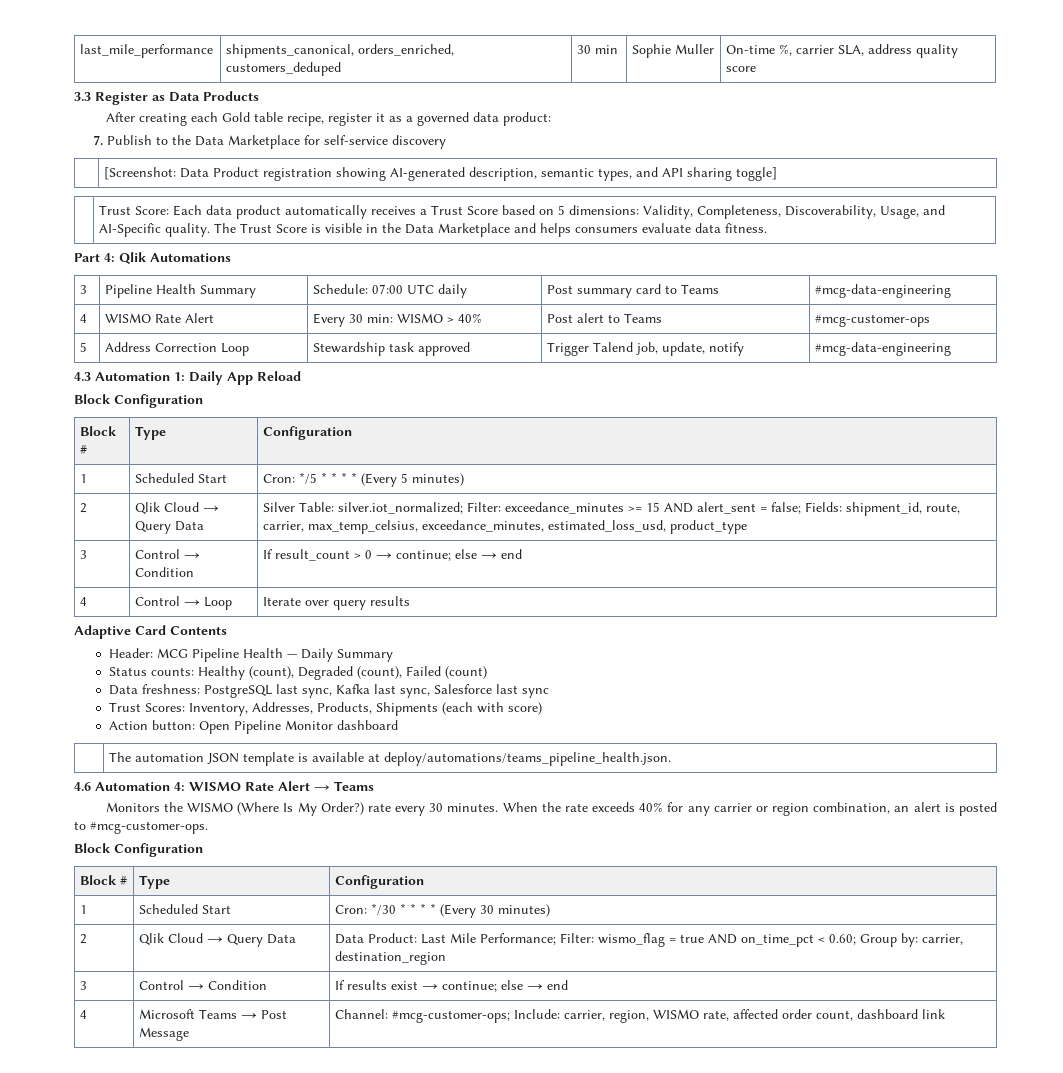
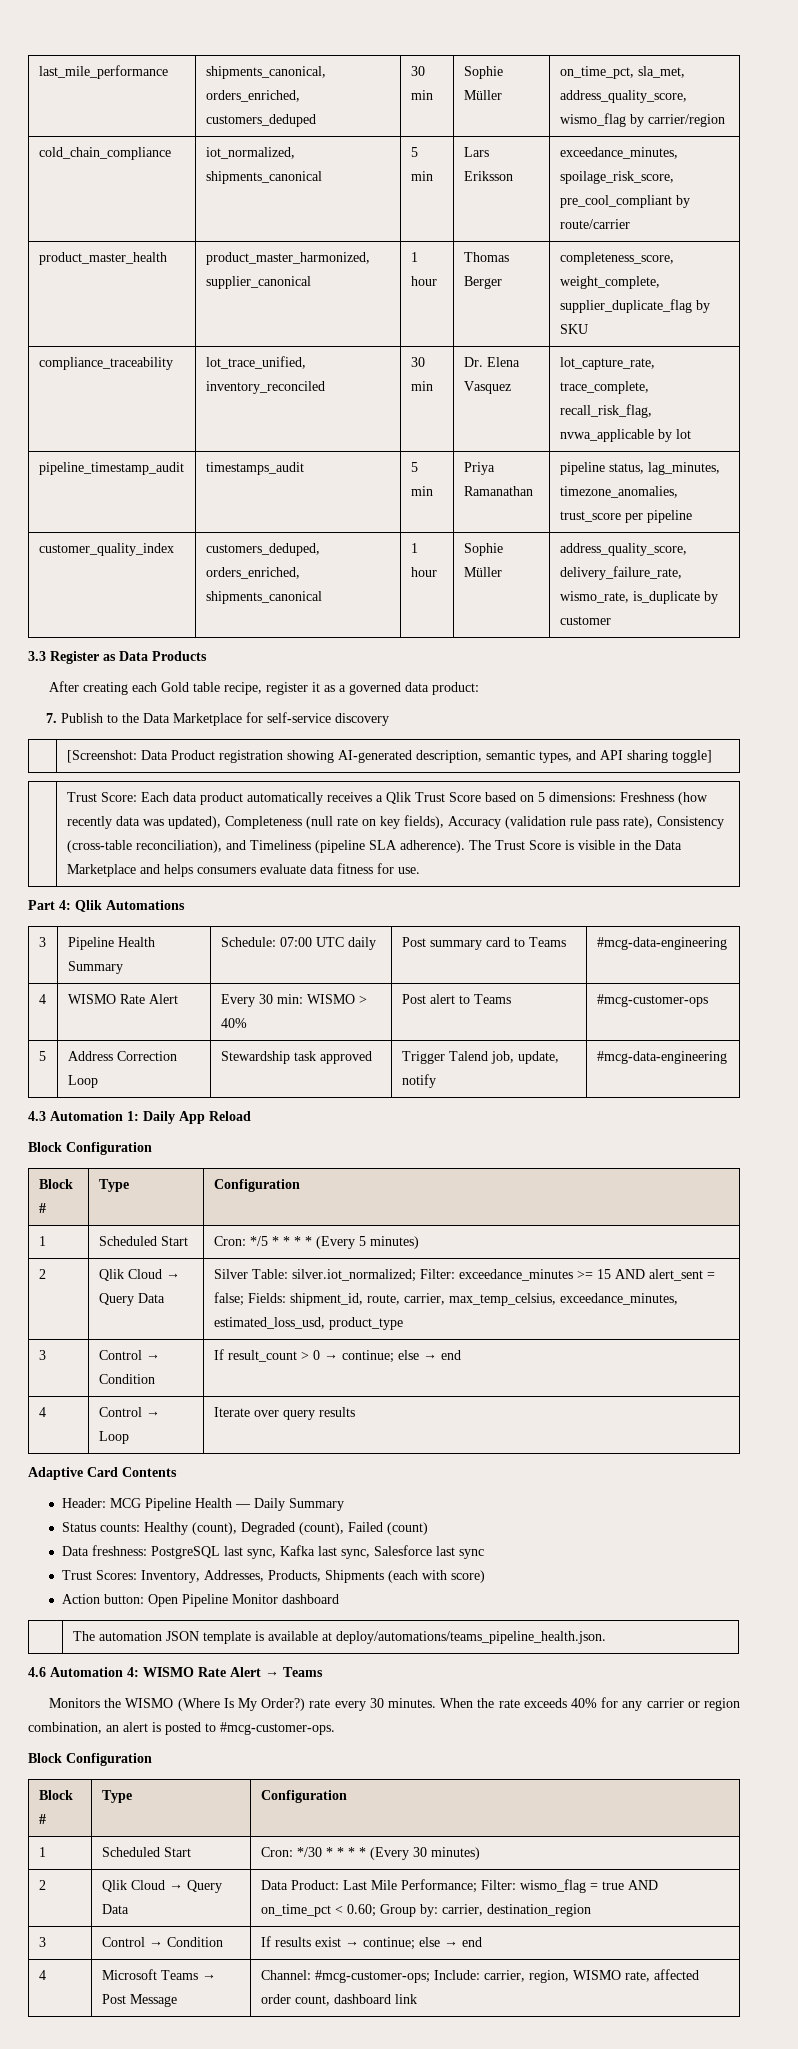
- last_mile_performance | shipments_canonical, orders_enriched, customers_deduped | 30 min | Sophie Muller | On-time %, carrier SLA, address quality score
+ last_mile_performance | shipments_canonical, orders_enriched, customers_deduped | 30 min | Sophie Müller | on_time_pct, sla_met, address_quality_score, wismo_flag by carrier/region
+ cold_chain_compliance | iot_normalized, shipments_canonical | 5 min | Lars Eriksson | exceedance_minutes, spoilage_risk_score, pre_cool_compliant by route/carrier
+ product_master_health | product_master_harmonized, supplier_canonical | 1 hour | Thomas Berger | completeness_score, weight_complete, supplier_duplicate_flag by SKU
+ compliance_traceability | lot_trace_unified, inventory_reconciled | 30 min | Dr. Elena Vasquez | lot_capture_rate, trace_complete, recall_risk_flag, nvwa_applicable by lot
+ pipeline_timestamp_audit | timestamps_audit | 5 min | Priya Ramanathan | pipeline status, lag_minutes, timezone_anomalies, trust_score per pipeline
+ customer_quality_index | customers_deduped, orders_enriched, shipments_canonical | 1 hour | Sophie Müller | address_quality_score, delivery_failure_rate, wismo_rate, is_duplicate by customer
- Trust Score: Each data product automatically receives a Trust Score based on 5 dimensions: Validity, Completeness, Discoverability, Usage, and AI-Specific quality.
+ Trust Score: Each data product automatically receives a Qlik Trust Score based on 5 dimensions: Freshness (how recently data was updated), Completeness (null rate on key fields), Accuracy (validation rule pass rate), Consistency (cross-table reconciliation), and Timeliness (pipeline SLA adherence).
- The Trust Score is visible in the Data Marketplace and helps consumers evaluate data fitness.
+ The Trust Score is visible in the Data Marketplace and helps consumers evaluate data fitness for use.

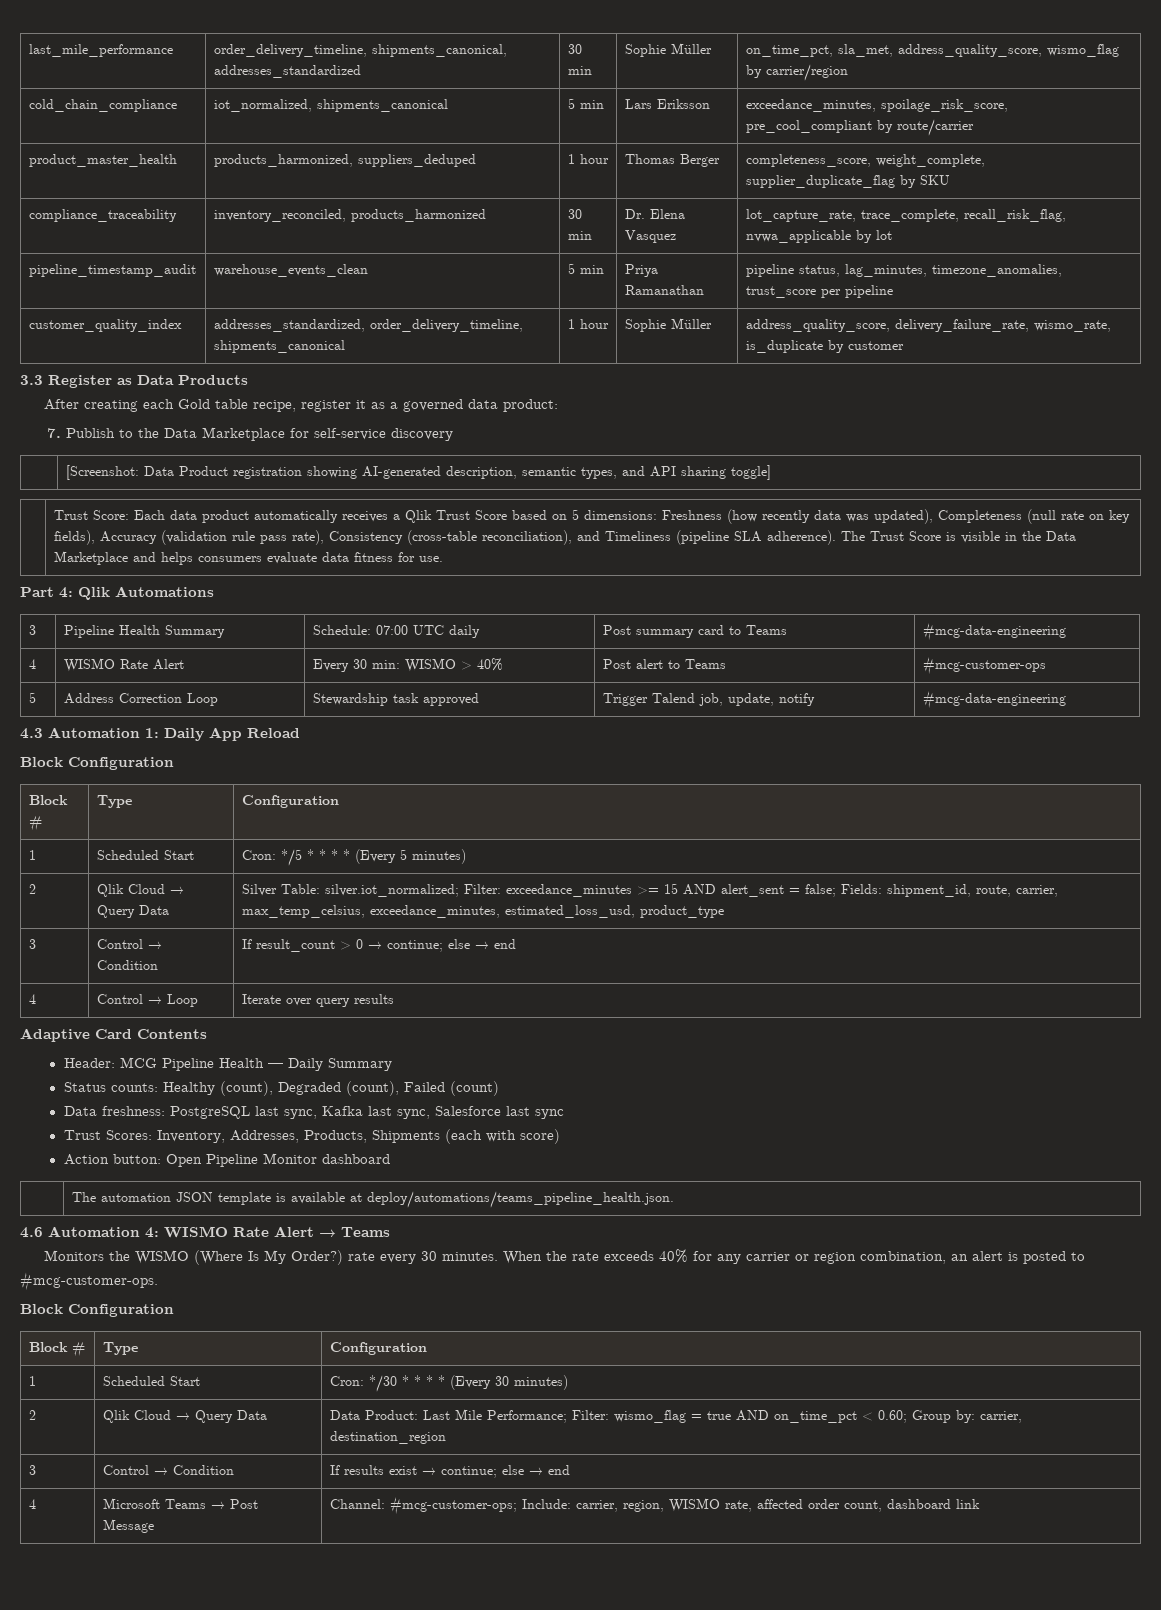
- last_mile_performance | shipments_canonical, orders_enriched, customers_deduped | 30 min | Sophie Müller | on_time_pct, sla_met, address_quality_score, wismo_flag by carrier/region
+ last_mile_performance | order_delivery_timeline, shipments_canonical, addresses_standardized | 30 min | Sophie Müller | on_time_pct, sla_met, address_quality_score, wismo_flag by carrier/region
- product_master_health | product_master_harmonized, supplier_canonical | 1 hour | Thomas Berger | completeness_score, weight_complete, supplier_duplicate_flag by SKU
+ product_master_health | products_harmonized, suppliers_deduped | 1 hour | Thomas Berger | completeness_score, weight_complete, supplier_duplicate_flag by SKU
- compliance_traceability | lot_trace_unified, inventory_reconciled | 30 min | Dr. Elena Vasquez | lot_capture_rate, trace_complete, recall_risk_flag, nvwa_applicable by lot
+ compliance_traceability | inventory_reconciled, products_harmonized | 30 min | Dr. Elena Vasquez | lot_capture_rate, trace_complete, recall_risk_flag, nvwa_applicable by lot
- pipeline_timestamp_audit | timestamps_audit | 5 min | Priya Ramanathan | pipeline status, lag_minutes, timezone_anomalies, trust_score per pipeline
+ pipeline_timestamp_audit | warehouse_events_clean | 5 min | Priya Ramanathan | pipeline status, lag_minutes, timezone_anomalies, trust_score per pipeline
- customer_quality_index | customers_deduped, orders_enriched, shipments_canonical | 1 hour | Sophie Müller | address_quality_score, delivery_failure_rate, wismo_rate, is_duplicate by customer
+ customer_quality_index | addresses_standardized, order_delivery_timeline, shipments_canonical | 1 hour | Sophie Müller | address_quality_score, delivery_failure_rate, wismo_rate, is_duplicate by customer

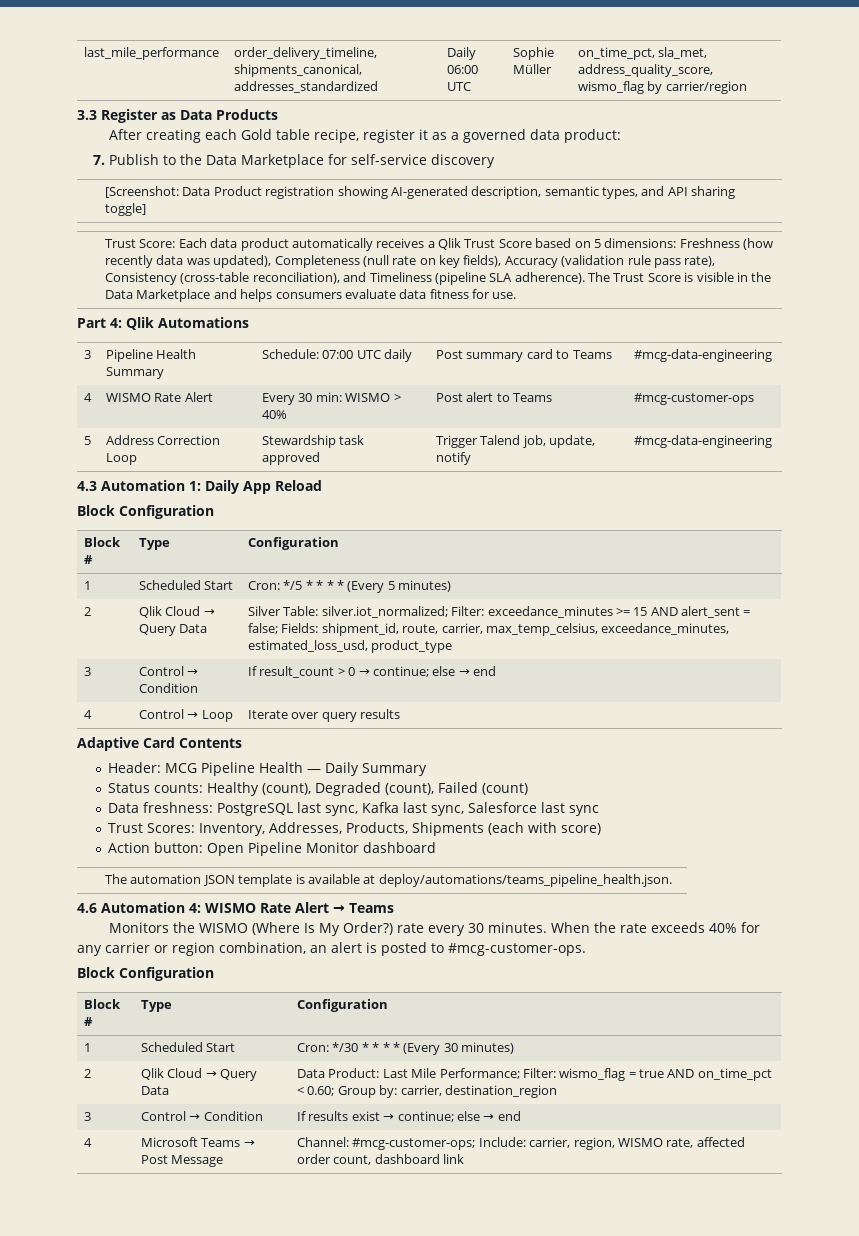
- last_mile_performance | order_delivery_timeline, shipments_canonical, addresses_standardized | 30 min | Sophie Müller | on_time_pct, sla_met, address_quality_score, wismo_flag by carrier/region
+ last_mile_performance | order_delivery_timeline, shipments_canonical, addresses_standardized | Daily 06:00 UTC | Sophie Müller | on_time_pct, sla_met, address_quality_score, wismo_flag by carrier/region
- cold_chain_compliance | iot_normalized, shipments_canonical | 5 min | Lars Eriksson | exceedance_minutes, spoilage_risk_score, pre_cool_compliant by route/carrier
- product_master_health | products_harmonized, suppliers_deduped | 1 hour | Thomas Berger | completeness_score, weight_complete, supplier_duplicate_flag by SKU
- compliance_traceability | inventory_reconciled, products_harmonized | 30 min | Dr. Elena Vasquez | lot_capture_rate, trace_complete, recall_risk_flag, nvwa_applicable by lot
- pipeline_timestamp_audit | warehouse_events_clean | 5 min | Priya Ramanathan | pipeline status, lag_minutes, timezone_anomalies, trust_score per pipeline
- customer_quality_index | addresses_standardized, order_delivery_timeline, shipments_canonical | 1 hour | Sophie Müller | address_quality_score, delivery_failure_rate, wismo_rate, is_duplicate by customer

